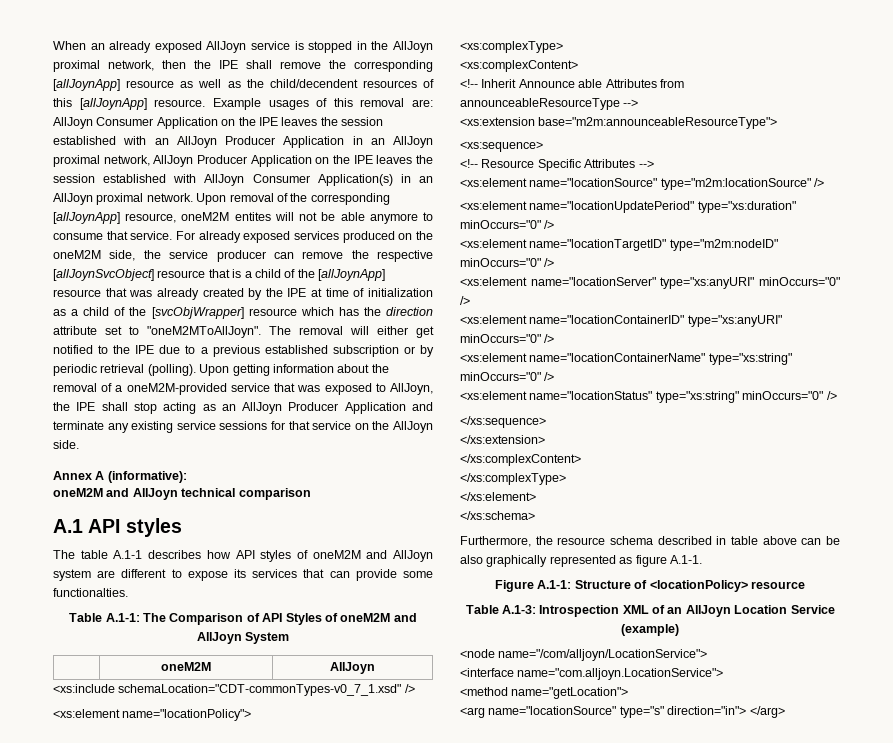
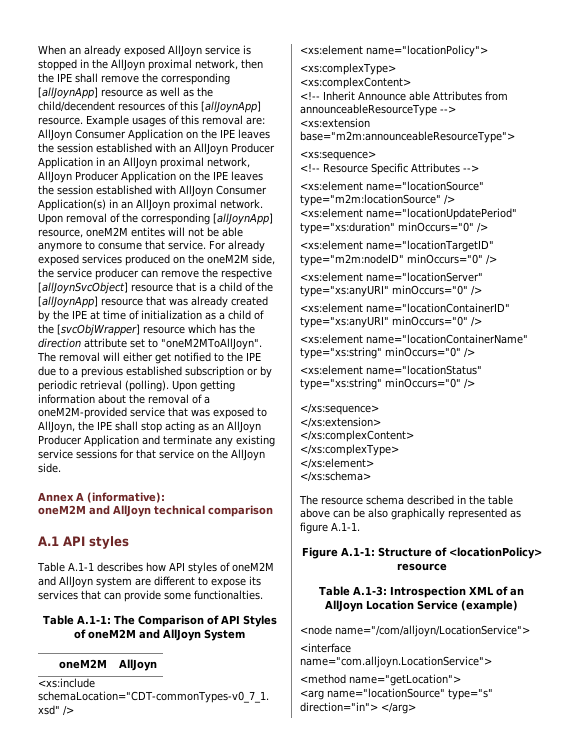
- The table A.1-1 describes how API styles of oneM2M and AllJoyn system are different to expose its services that can provide some functionalties.
+ Table A.1-1 describes how API styles of oneM2M and AllJoyn system are different to expose its services that can provide some functionalties.
- Furthermore, the resource schema described in table above can be also graphically represented as figure A.1-1.
+ The resource schema described in the table above can be also graphically represented as figure A.1-1.

